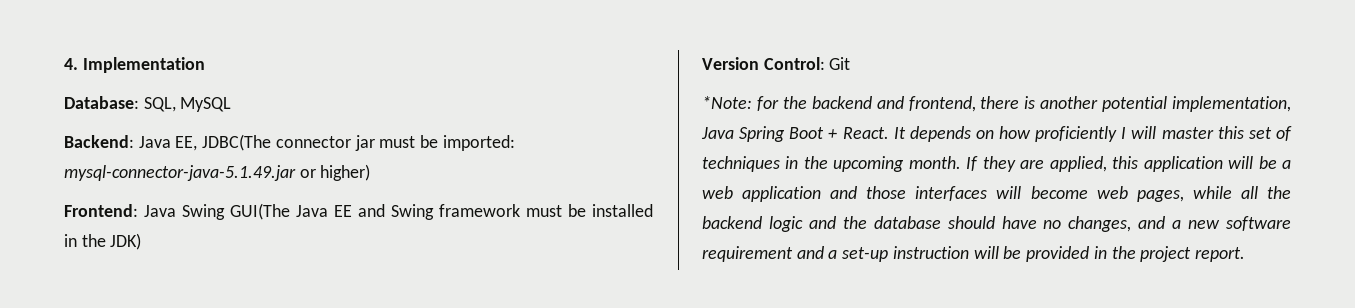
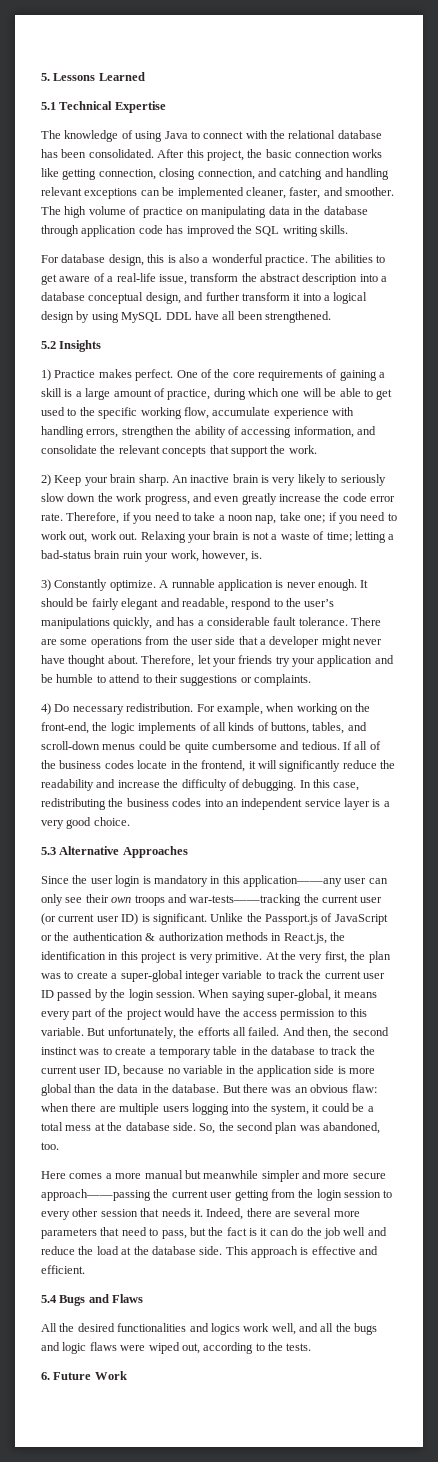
- 4. Implementation
- Database: SQL, MySQL
- Backend: Java EE, JDBC(The connector jar must be imported: mysql-connector-java-5.1.49.jar or higher)
- Frontend: Java Swing GUI(The Java EE and Swing framework must be installed in the JDK)
- Version Control: Git
- *Note: for the backend and frontend, there is another potential implementation, Java Spring Boot + React. It depends on how proficiently I will master this set of techniques in the upcoming month. If they are applied, this application will be a web application and those interfaces will become web pages, while all the backend logic and the database should have no changes, and a new software requirement and a set-up instruction will be provided in the project report.
+ 5. Lessons Learned
+ 5.1 Technical Expertise
+ The knowledge of using Java to connect with the relational database has been consolidated. After this project, the basic connection works like getting connection, closing connection, and catching and handling relevant exceptions can be implemented cleaner, faster, and smoother. The high volume of practice on manipulating data in the database through application code has improved the SQL writing skills.
+ For database design, this is also a wonderful practice. The abilities to get aware of a real-life issue, transform the abstract description into a database conceptual design, and further transform it into a logical design by using MySQL DDL have all been strengthened.
+ 5.2 Insights
+ 1) Practice makes perfect. One of the core requirements of gaining a skill is a large amount of practice, during which one will be able to get used to the specific working flow, accumulate experience with handling errors, strengthen the ability of accessing information, and consolidate the relevant concepts that support the work.
+ 2) Keep your brain sharp. An inactive brain is very likely to seriously slow down the work progress, and even greatly increase the code error rate. Therefore, if you need to take a noon nap, take one; if you need to work out, work out. Relaxing your brain is not a waste of time; letting a bad-status brain ruin your work, however, is.
+ 3) Constantly optimize. A runnable application is never enough. It should be fairly elegant and readable, respond to the user’s manipulations quickly, and has a considerable fault tolerance. There are some operations from the user side that a developer might never have thought about. Therefore, let your friends try your application and be humble to attend to their suggestions or complaints.
+ 4) Do necessary redistribution. For example, when working on the front-end, the logic implements of all kinds of buttons, tables, and scroll-down menus could be quite cumbersome and tedious. If all of the business codes locate in the frontend, it will significantly reduce the readability and increase the difficulty of debugging. In this case, redistributing the business codes into an independent service layer is a very good choice.
+ 5.3 Alternative Approaches
+ Since the user login is mandatory in this application——any user can only see their own troops and war-tests——tracking the current user (or current user ID) is significant. Unlike the Passport.js of JavaScript or the authentication & authorization methods in React.js, the identification in this project is very primitive. At the very first, the plan was to create a super-global integer variable to track the current user ID passed by the login session. When saying super-global, it means every part of the project would have the access permission to this variable. But unfortunately, the efforts all failed. And then, the second instinct was to create a temporary table in the database to track the current user ID, because no variable in the application side is more global than the data in the database. But there was an obvious flaw: when there are multiple users logging into the system, it could be a total mess at the database side. So, the second plan was abandoned, too.
+ Here comes a more manual but meanwhile simpler and more secure approach——passing the current user getting from the login session to every other session that needs it. Indeed, there are several more parameters that need to pass, but the fact is it can do the job well and reduce the load at the database side. This approach is effective and efficient.
+ 5.4 Bugs and Flaws
+ All the desired functionalities and logics work well, and all the bugs and logic flaws were wiped out, according to the tests.
+ 6. Future Work

